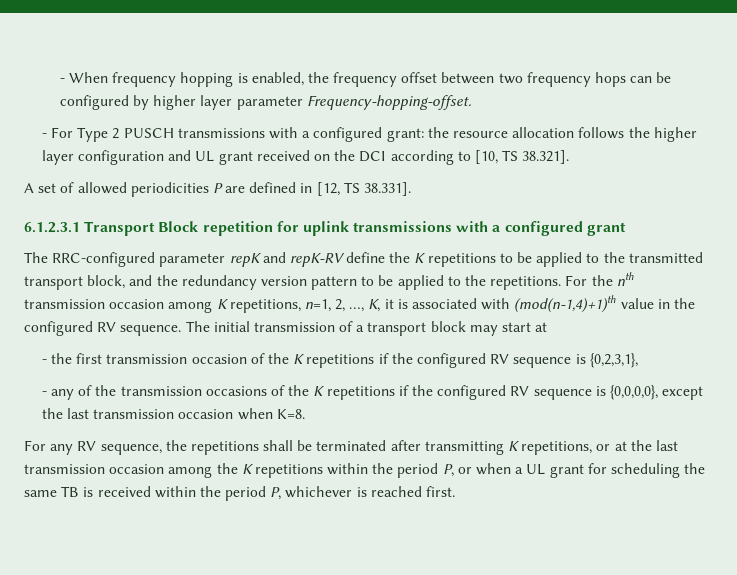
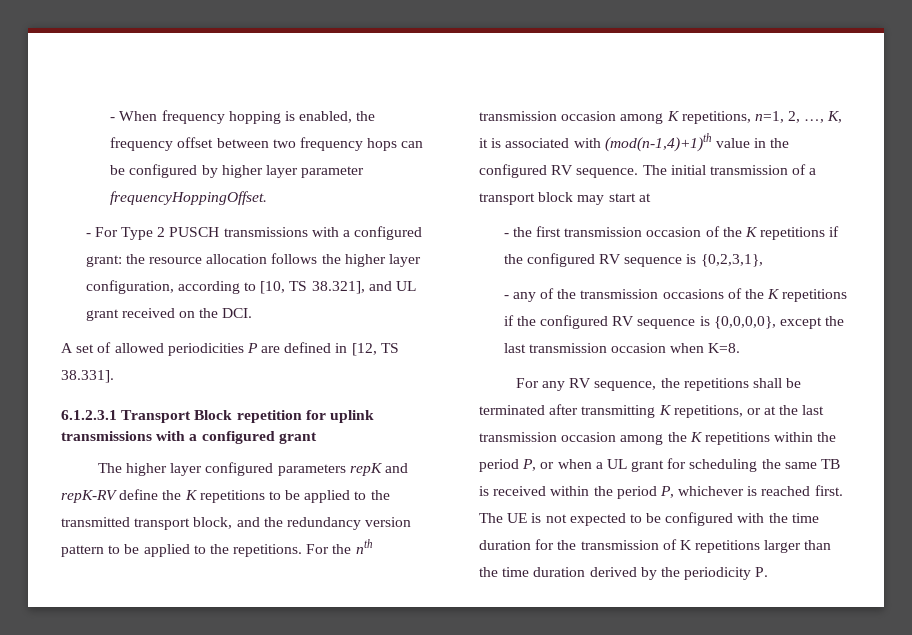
- - When frequency hopping is enabled, the frequency offset between two frequency hops can be configured by higher layer parameter Frequency-hopping-offset.
+ - When frequency hopping is enabled, the frequency offset between two frequency hops can be configured by higher layer parameter frequencyHoppingOffset.
- - For Type 2 PUSCH transmissions with a configured grant: the resource allocation follows the higher layer configuration and UL grant received on the DCI according to [10, TS 38.321].
+ - For Type 2 PUSCH transmissions with a configured grant: the resource allocation follows the higher layer configuration, according to [10, TS 38.321], and UL grant received on the DCI.
- The RRC-configured parameter repK and repK-RV define the K repetitions to be applied to the transmitted transport block, and the redundancy version pattern to be applied to the repetitions.
+ The higher layer configured parameters repK and repK-RV define the K repetitions to be applied to the transmitted transport block, and the redundancy version pattern to be applied to the repetitions.
+ The UE is not expected to be configured with the time duration for the transmission of K repetitions larger than the time duration derived by the periodicity P.

